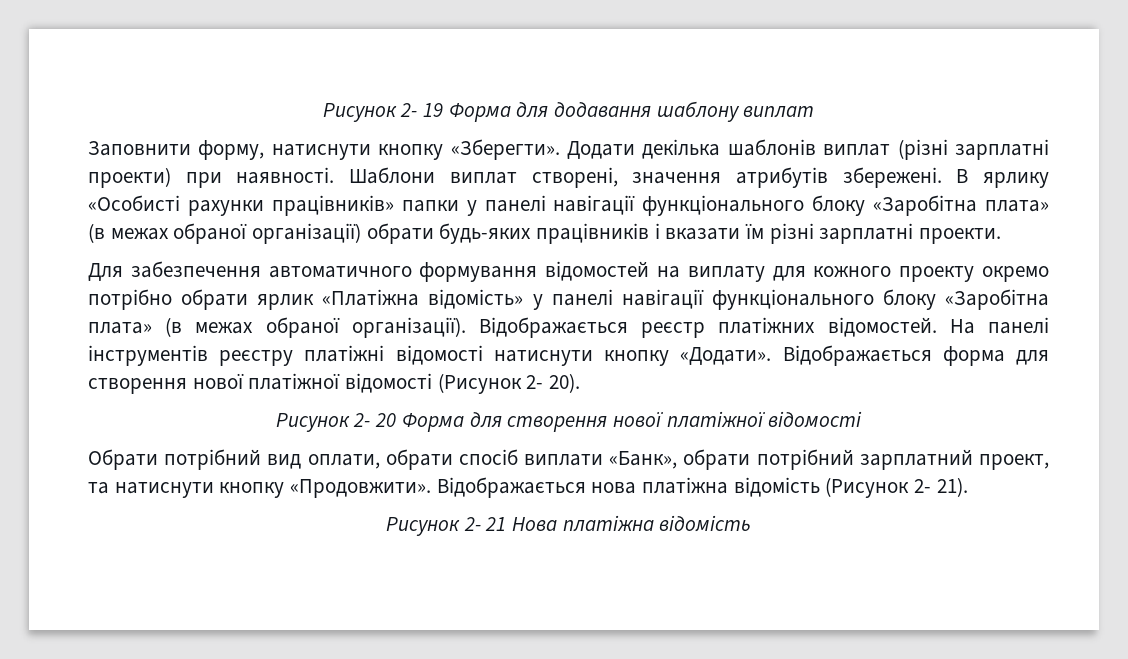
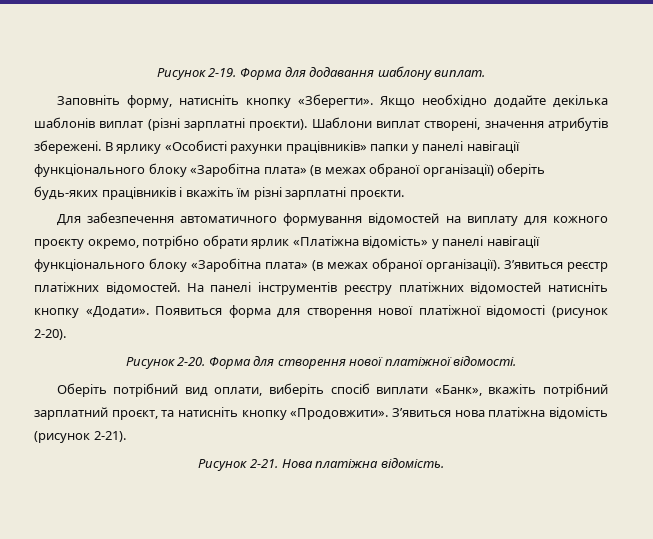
- Рисунок 2- 19 Форма для додавання шаблону виплат
- Заповнити форму, натиснути кнопку «Зберегти». Додати декілька шаблонів виплат (різні зарплатні проекти) при наявності.
+ Рисунок 2-19. Форма для додавання шаблону виплат.
+ Заповніть форму, натисніть кнопку «Зберегти». Якщо необхідно додайте декілька шаблонів виплат (різні зарплатні проєкти).
- В ярлику «Особисті рахунки працівників» папки у панелі навігації функціонального блоку «Заробітна плата» (в межах обраної організації) обрати будь-яких працівників і вказати їм різні зарплатні проекти.
+ В ярлику «Особисті рахунки працівників» папки у панелі навігації функціонального блоку «Заробітна плата» (в межах обраної організації) оберіть будь-яких працівників і вкажіть їм різні зарплатні проєкти.
- Для забезпечення автоматичного формування відомостей на виплату для кожного проекту окремо потрібно обрати ярлик «Платіжна відомість» у панелі навігації функціонального блоку «Заробітна плата» (в межах обраної організації).
+ Для забезпечення автоматичного формування відомостей на виплату для кожного проєкту окремо, потрібно обрати ярлик «Платіжна відомість» у панелі навігації функціонального блоку «Заробітна плата» (в межах обраної організації).
- Відображається реєстр платіжних відомостей.
+ З’явиться реєстр платіжних відомостей.
- На панелі інструментів реєстру платіжні відомості натиснути кнопку «Додати».
+ На панелі інструментів реєстру платіжних відомостей натисніть кнопку «Додати».
- Відображається форма для створення нової платіжної відомості (Рисунок 2- 20).
- Рисунок 2- 20 Форма для створення нової платіжної відомості
- Обрати потрібний вид оплати, обрати спосіб виплати «Банк», обрати потрібний зарплатний проект, та натиснути кнопку «Продовжити».
+ Появиться форма для створення нової платіжної відомості (рисунок 2-20).
+ Рисунок 2-20. Форма для створення нової платіжної відомості.
+ Оберіть потрібний вид оплати, виберіть спосіб виплати «Банк», вкажіть потрібний зарплатний проєкт, та натисніть кнопку «Продовжити».
- Відображається нова платіжна відомість (Рисунок 2- 21).
- Рисунок 2- 21 Нова платіжна відомість
+ З’явиться нова платіжна відомість (рисунок 2-21).
+ Рисунок 2-21. Нова платіжна відомість.

